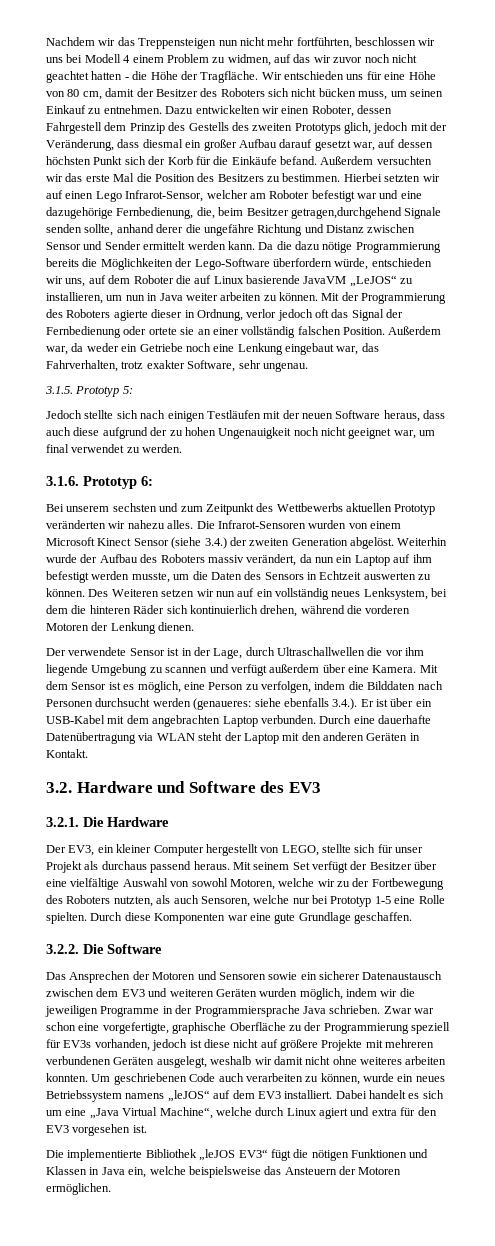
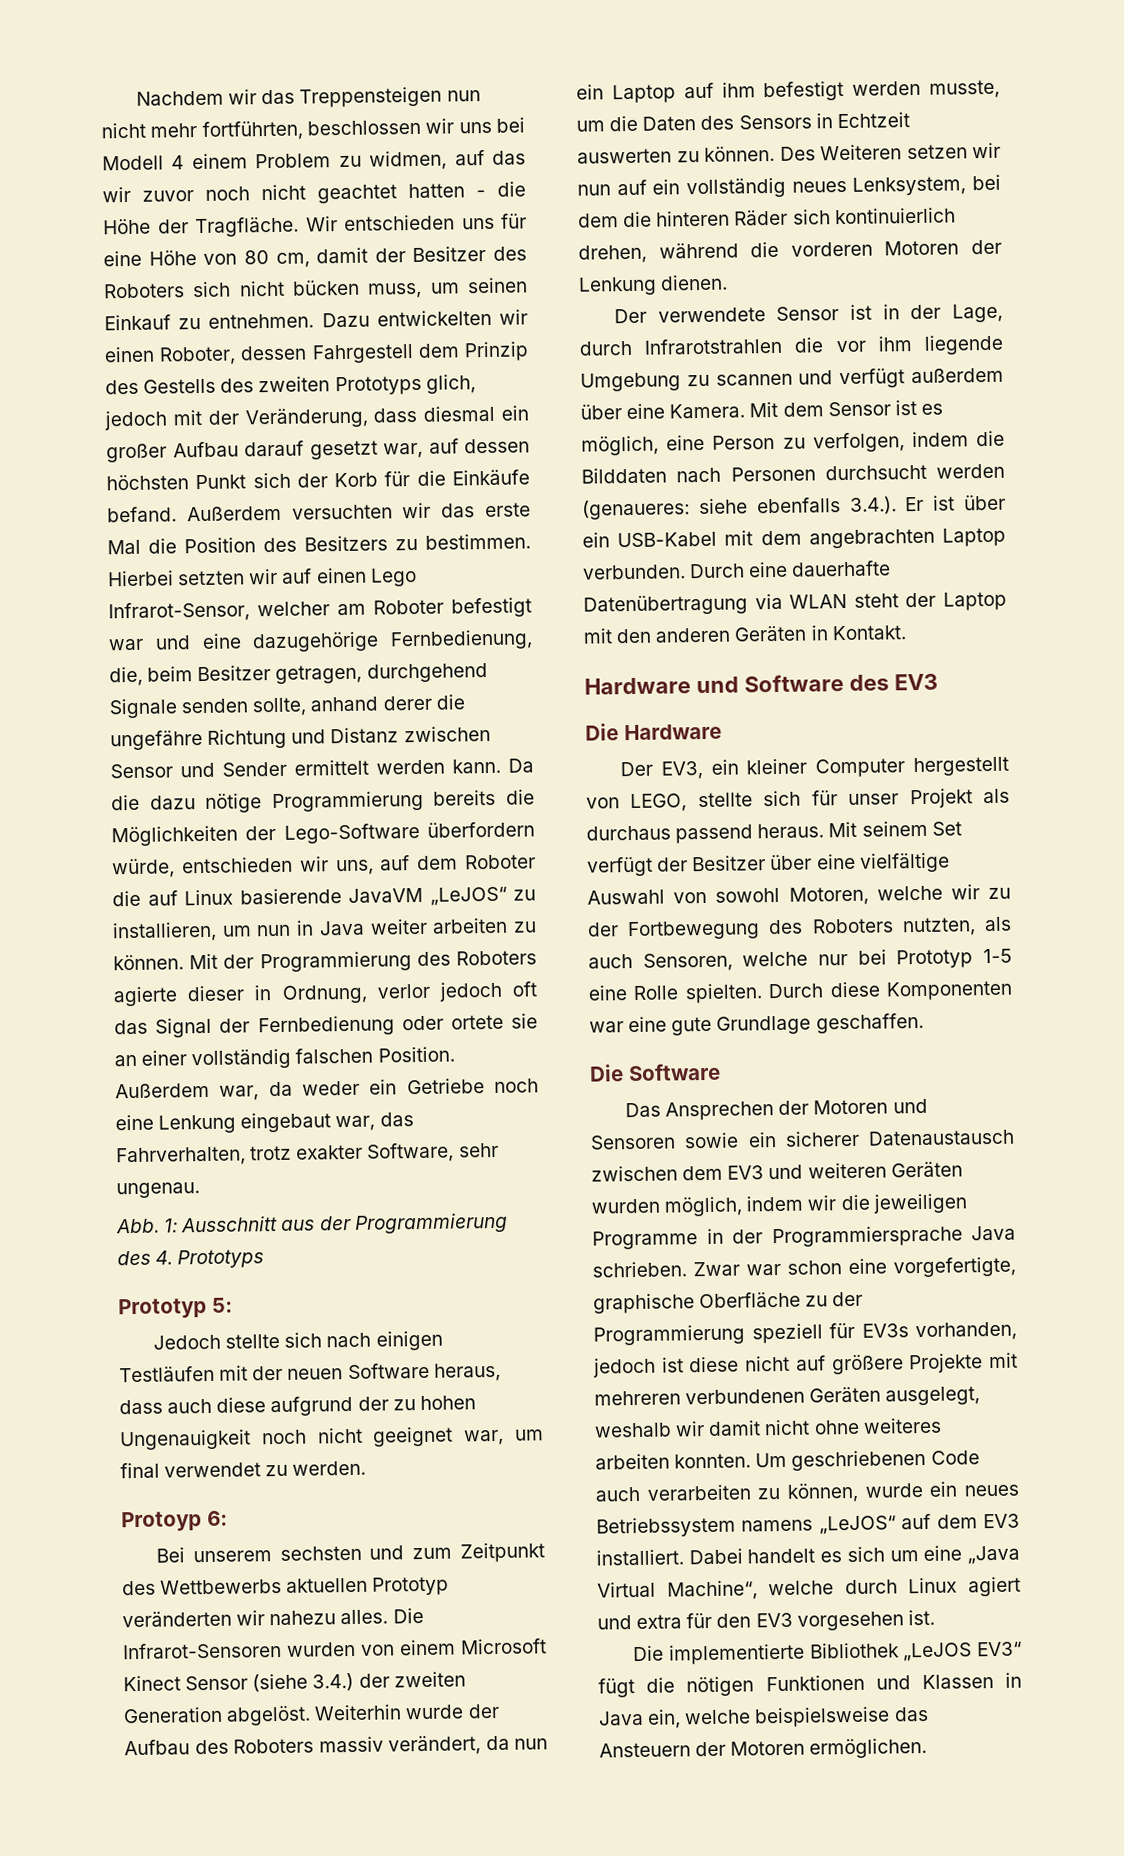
- Hierbei setzten wir auf einen Lego Infrarot-Sensor, welcher am Roboter befestigt war und eine dazugehörige Fernbedienung, die, beim Besitzer getragen,durchgehend Signale senden sollte, anhand derer die ungefähre Richtung und Distanz zwischen Sensor und Sender ermittelt werden kann.
+ Hierbei setzten wir auf einen Lego Infrarot-Sensor, welcher am Roboter befestigt war und eine dazugehörige Fernbedienung, die, beim Besitzer getragen, durchgehend Signale senden sollte, anhand derer die ungefähre Richtung und Distanz zwischen Sensor und Sender ermittelt werden kann.
- 3.1.5. Prototyp 5:
+ Abb. 1: Ausschnitt aus der Programmierung des 4. Prototyps
+ Prototyp 5:
- 3.1.6. Prototyp 6:
+ Protoyp 6:
- Der verwendete Sensor ist in der Lage, durch Ultraschallwellen die vor ihm liegende Umgebung zu scannen und verfügt außerdem über eine Kamera.
+ Der verwendete Sensor ist in der Lage, durch Infrarotstrahlen die vor ihm liegende Umgebung zu scannen und verfügt außerdem über eine Kamera.
- 3.2. Hardware und Software des EV3
+ Hardware und Software des EV3
- 3.2.1. Die Hardware
+ Die Hardware
- 3.2.2. Die Software
+ Die Software
- Um geschriebenen Code auch verarbeiten zu können, wurde ein neues Betriebssystem namens „leJOS“ auf dem EV3 installiert.
+ Um geschriebenen Code auch verarbeiten zu können, wurde ein neues Betriebssystem namens „LeJOS“ auf dem EV3 installiert.
- Die implementierte Bibliothek „leJOS EV3“ fügt die nötigen Funktionen und Klassen in Java ein, welche beispielsweise das Ansteuern der Motoren ermöglichen.
+ Die implementierte Bibliothek „LeJOS EV3“ fügt die nötigen Funktionen und Klassen in Java ein, welche beispielsweise das Ansteuern der Motoren ermöglichen.

